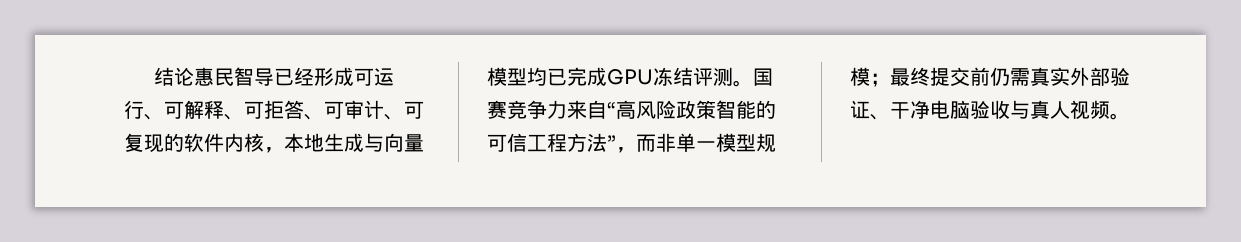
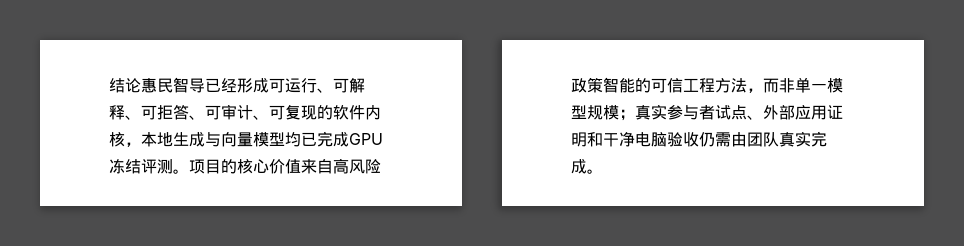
- 国赛竞争力来自“高风险政策智能的可信工程方法”，而非单一模型规模；最终提交前仍需真实外部验证、干净电脑验收与真人视频。
+ 项目的核心价值来自高风险政策智能的可信工程方法，而非单一模型规模；真实参与者试点、外部应用证明和干净电脑验收仍需由团队真实完成。

